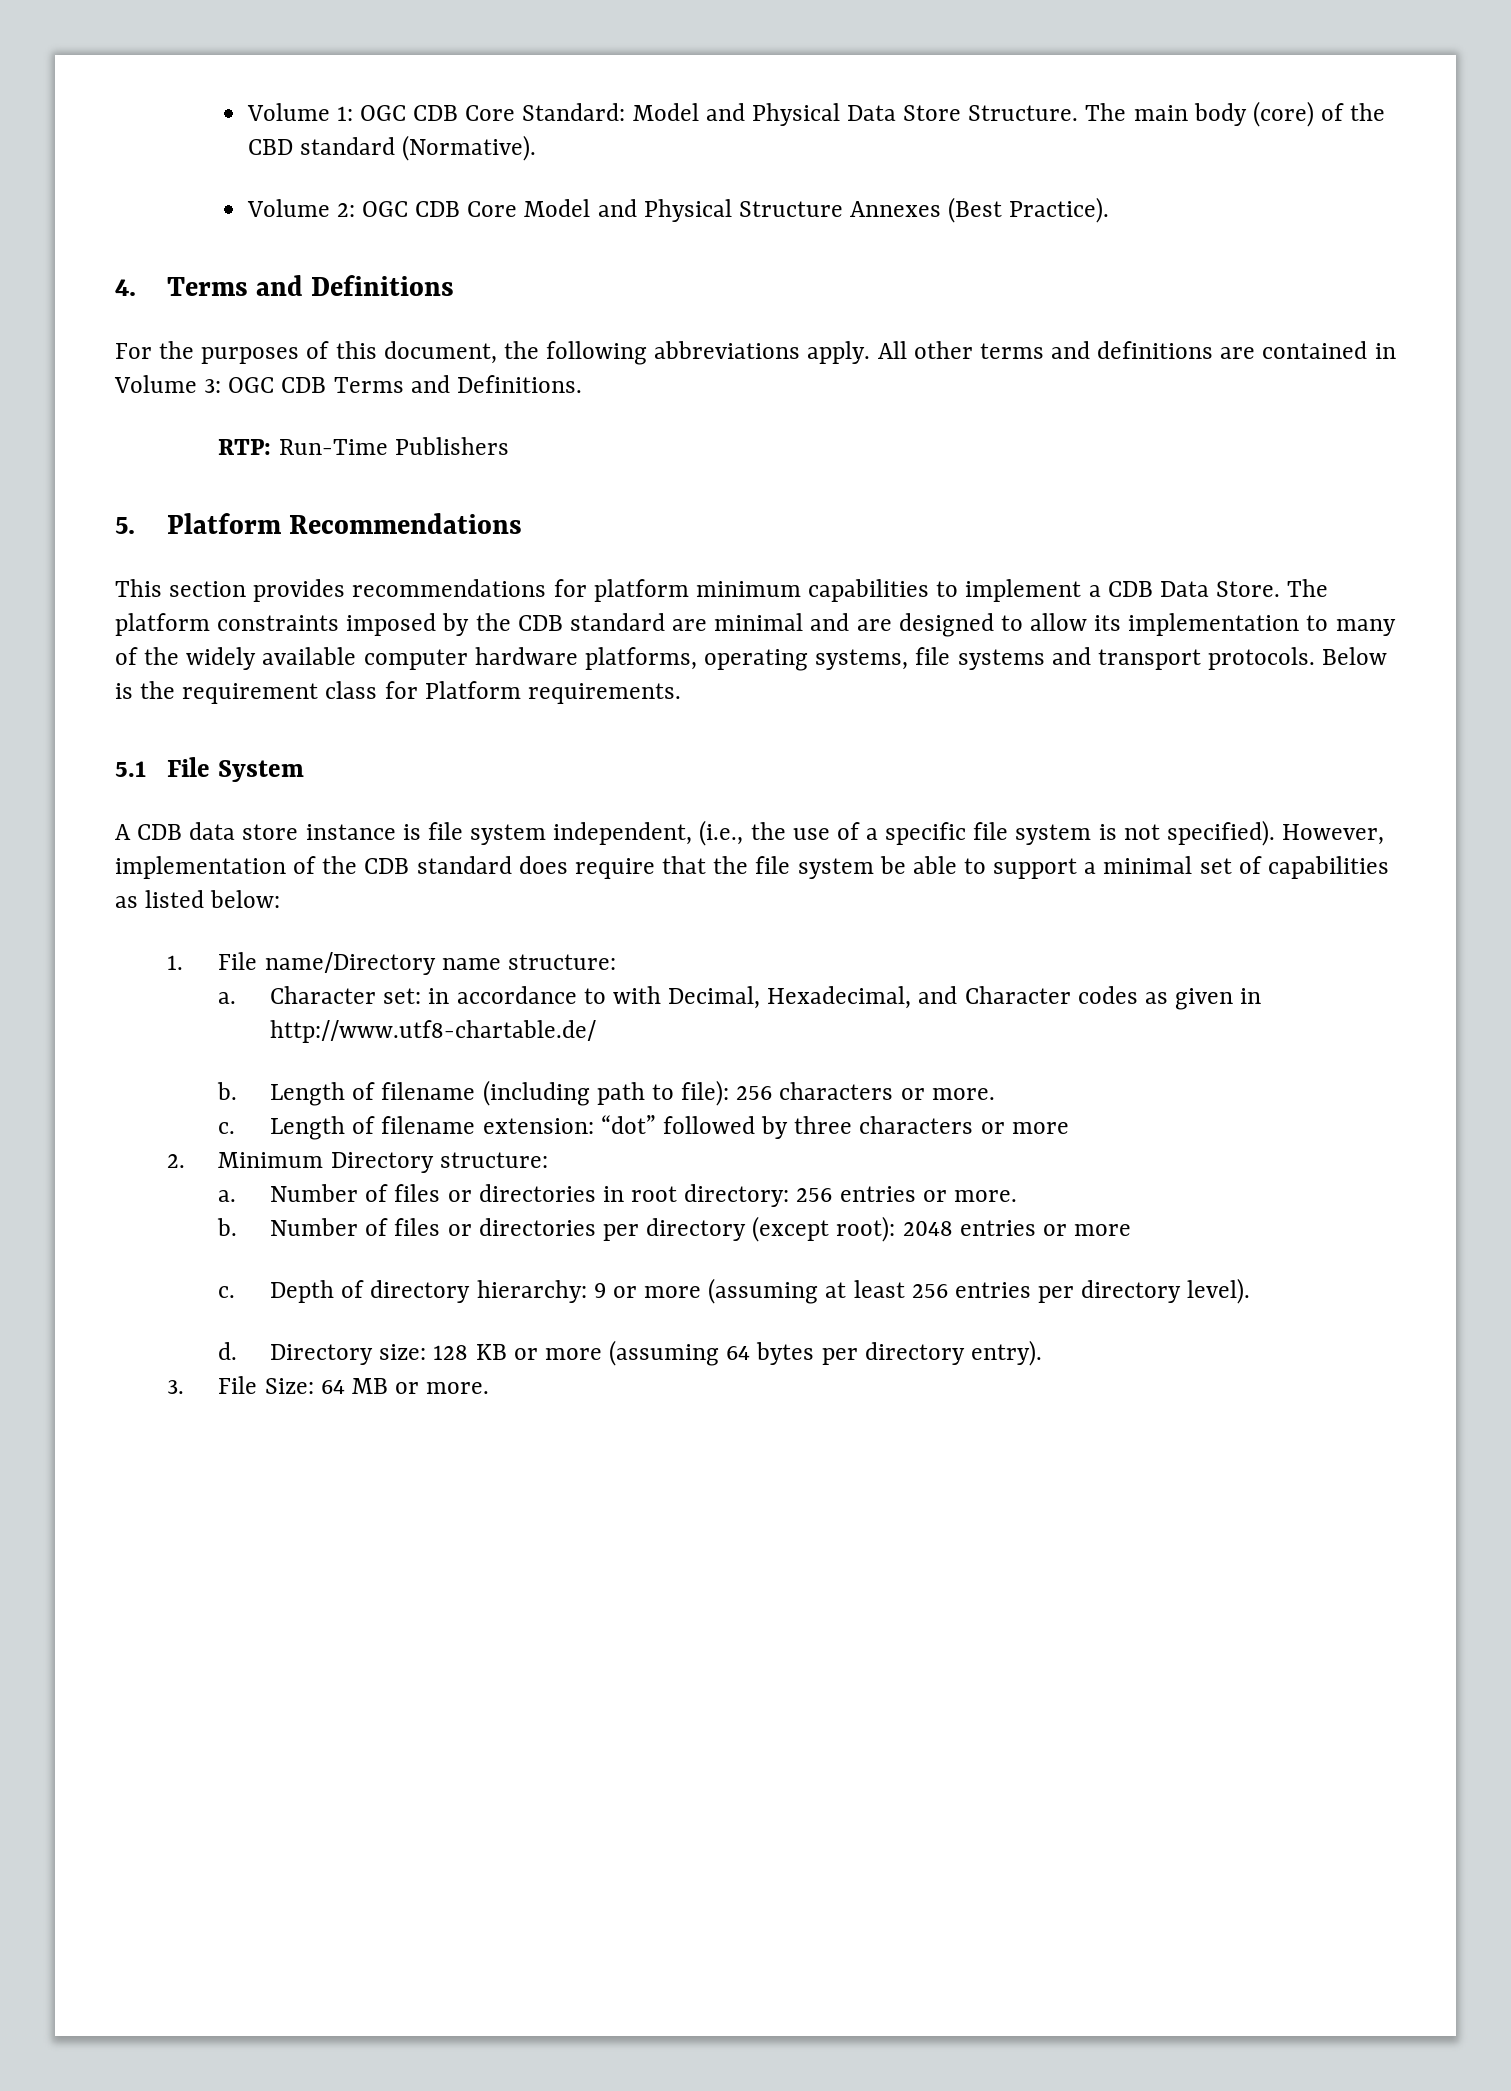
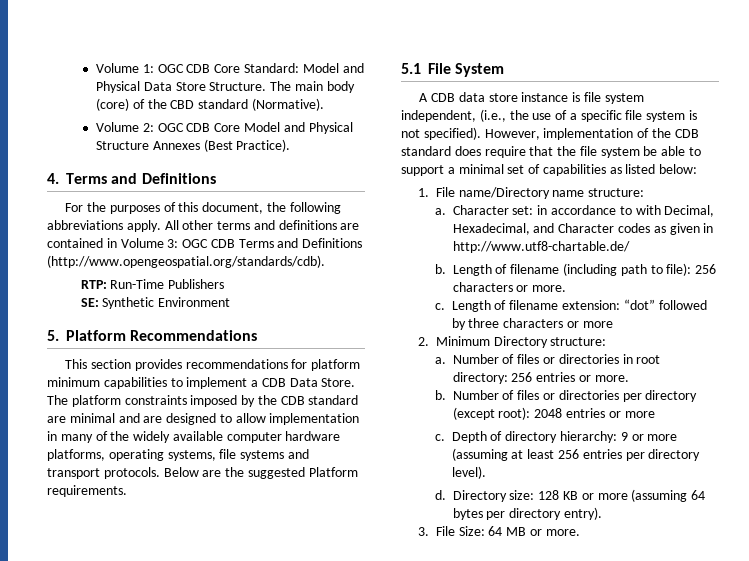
- All other terms and definitions are contained in Volume 3: OGC CDB Terms and Definitions.
+ All other terms and definitions are contained in Volume 3: OGC CDB Terms and Definitions (http://www.opengeospatial.org/standards/cdb).
+ SE: Synthetic Environment
- The platform constraints imposed by the CDB standard are minimal and are designed to allow its implementation to many of the widely available computer hardware platforms, operating systems, file systems and transport protocols.
+ The platform constraints imposed by the CDB standard are minimal and are designed to allow implementation in many of the widely available computer hardware platforms, operating systems, file systems and transport protocols.
- Below is the requirement class for Platform requirements.
+ Below are the suggested Platform requirements.

